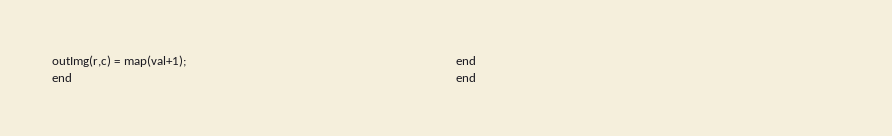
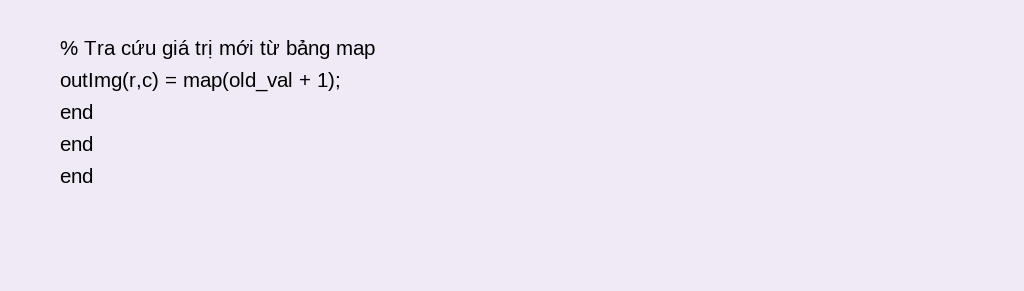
- outImg(r,c) = map(val+1);
+ % Tra cứu giá trị mới từ bảng map
+ outImg(r,c) = map(old_val + 1);

